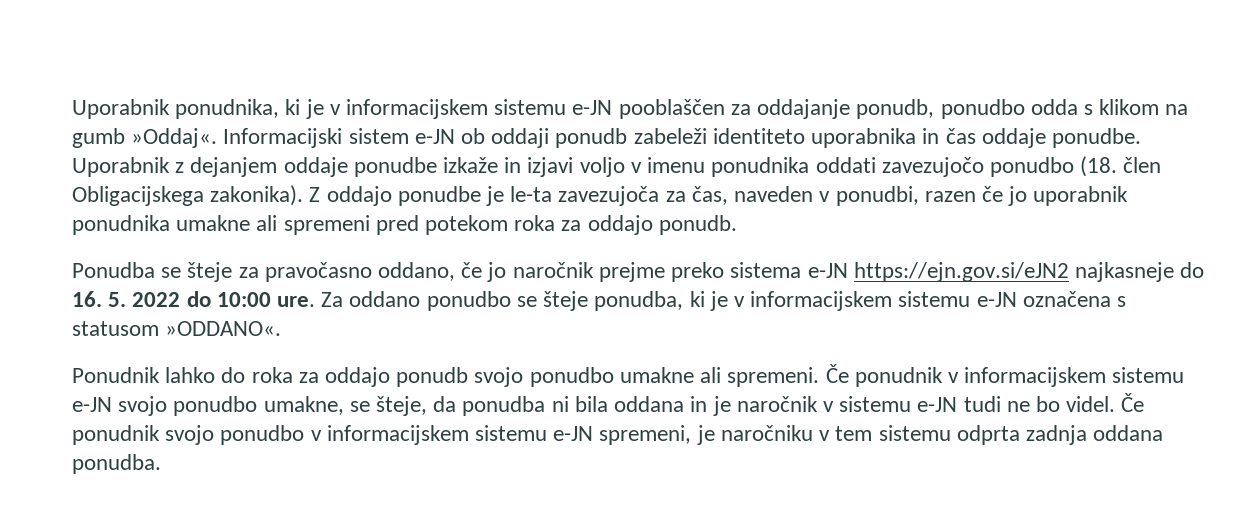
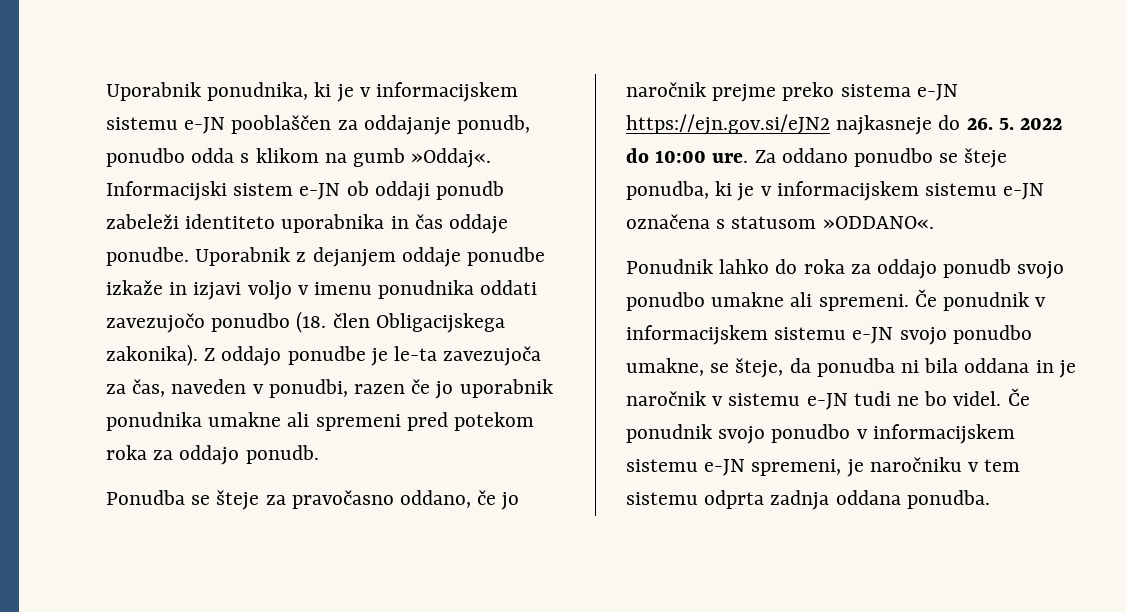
- Ponudba se šteje za pravočasno oddano, če jo naročnik prejme preko sistema e-JN https://ejn.gov.si/eJN2 najkasneje do 16. 5. 2022 do 10:00 ure.
+ Ponudba se šteje za pravočasno oddano, če jo naročnik prejme preko sistema e-JN https://ejn.gov.si/eJN2 najkasneje do 26. 5. 2022 do 10:00 ure.

